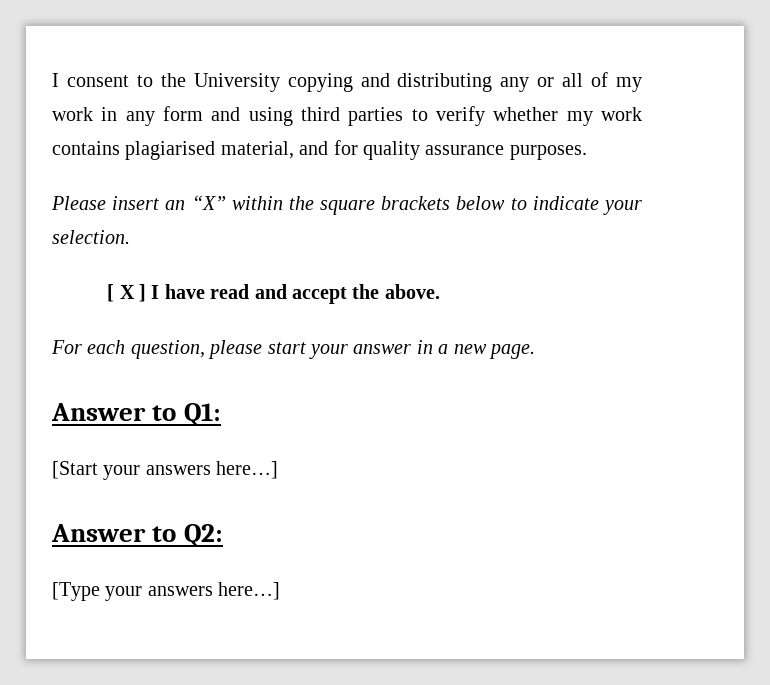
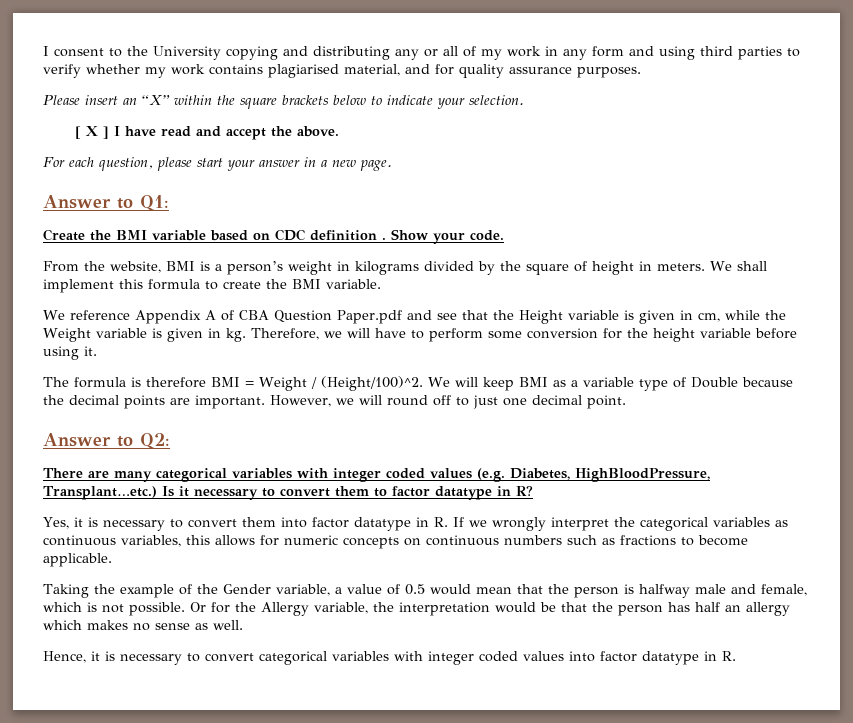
- [Start your answers here…]
+ Create the BMI variable based on CDC definition . Show your code.
+ From the website, BMI is a person’s weight in kilograms divided by the square of height in meters. We shall implement this formula to create the BMI variable.
+ We reference Appendix A of CBA Question Paper.pdf and see that the Height variable is given in cm, while the Weight variable is given in kg. Therefore, we will have to perform some conversion for the height variable before using it.
+ The formula is therefore BMI = Weight / (Height/100)^2. We will keep BMI as a variable type of Double because the decimal points are important. However, we will round off to just one decimal point.
  Answer to Q2:
- [Type your answers here…]
+ There are many categorical variables with integer coded values (e.g. Diabetes, HighBloodPressure, Transplant…etc.) Is it necessary to convert them to factor datatype in R?
+ Yes, it is necessary to convert them into factor datatype in R. If we wrongly interpret the categorical variables as continuous variables, this allows for numeric concepts on continuous numbers such as fractions to become applicable.
+ Taking the example of the Gender variable, a value of 0.5 would mean that the person is halfway male and female, which is not possible. Or for the Allergy variable, the interpretation would be that the person has half an allergy which makes no sense as well.
+ Hence, it is necessary to convert categorical variables with integer coded values into factor datatype in R.

